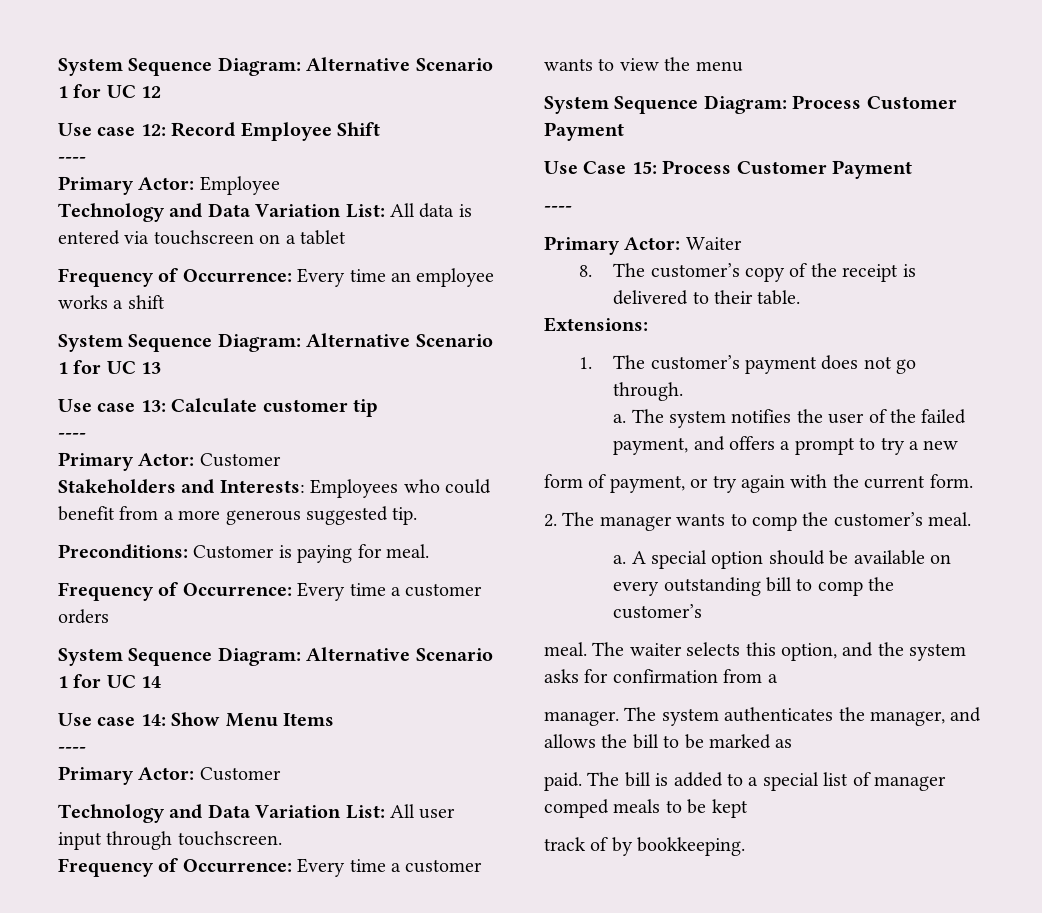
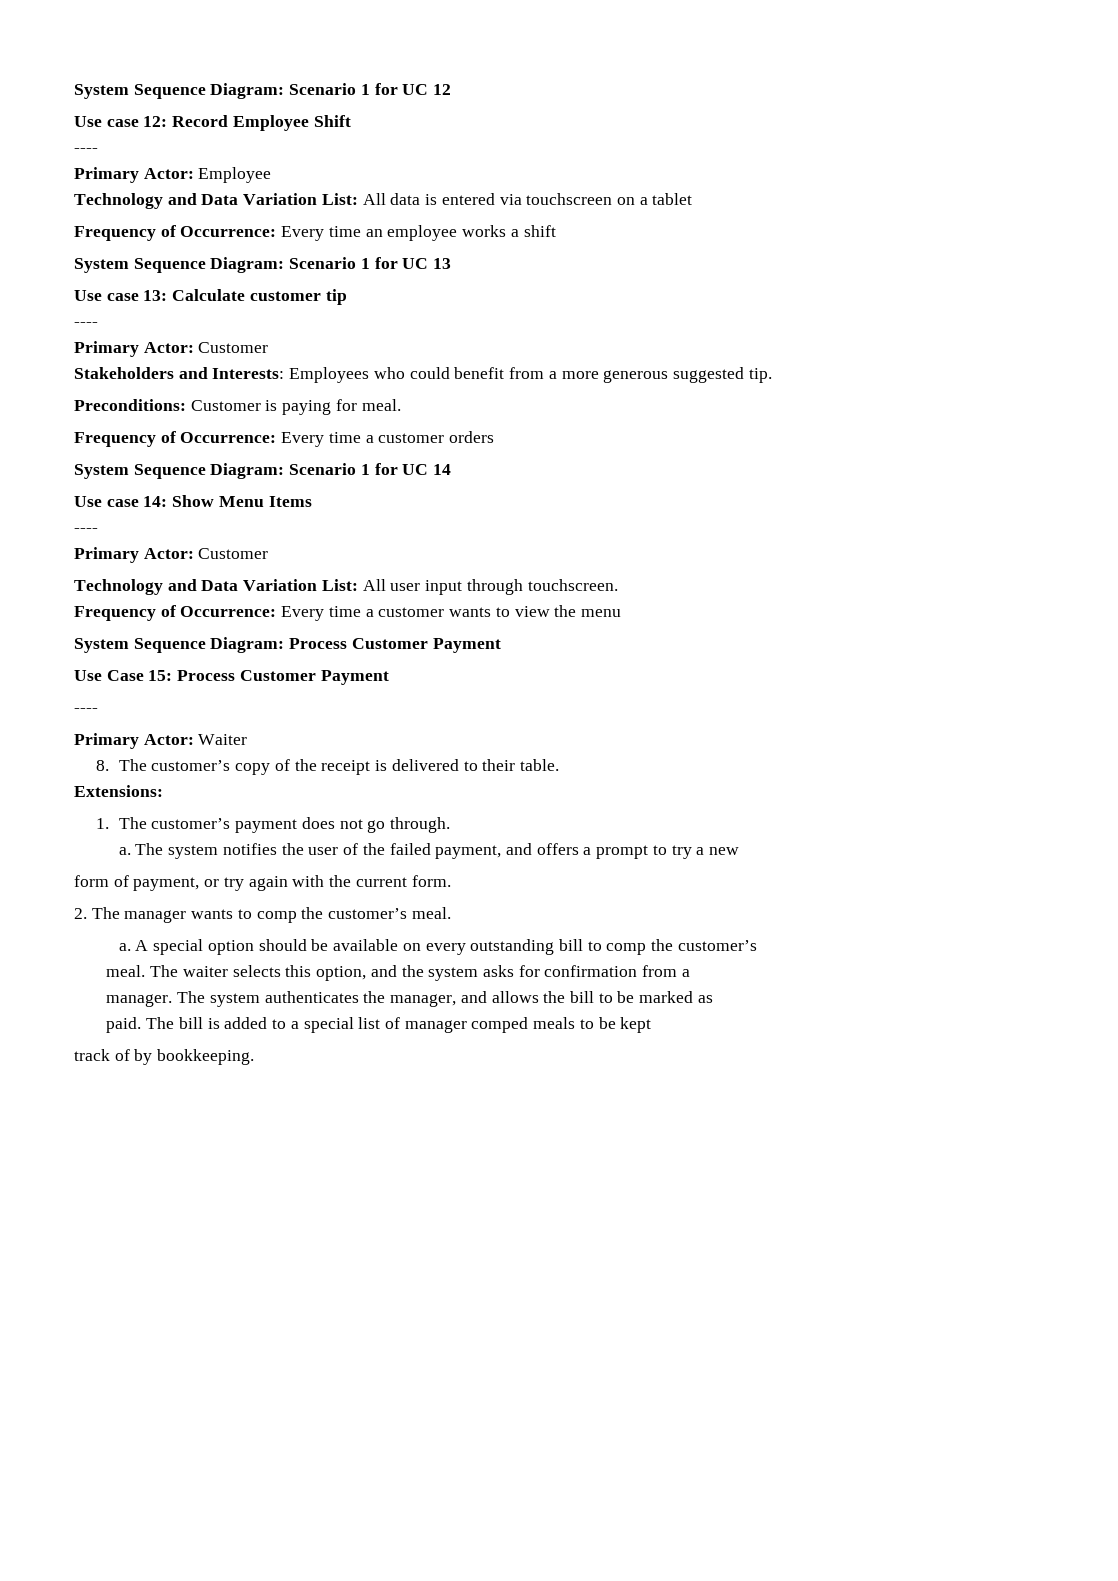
- System Sequence Diagram: Alternative Scenario 1 for UC 12
+ System Sequence Diagram: Scenario 1 for UC 12
- System Sequence Diagram: Alternative Scenario 1 for UC 13
+ System Sequence Diagram: Scenario 1 for UC 13
- System Sequence Diagram: Alternative Scenario 1 for UC 14
+ System Sequence Diagram: Scenario 1 for UC 14

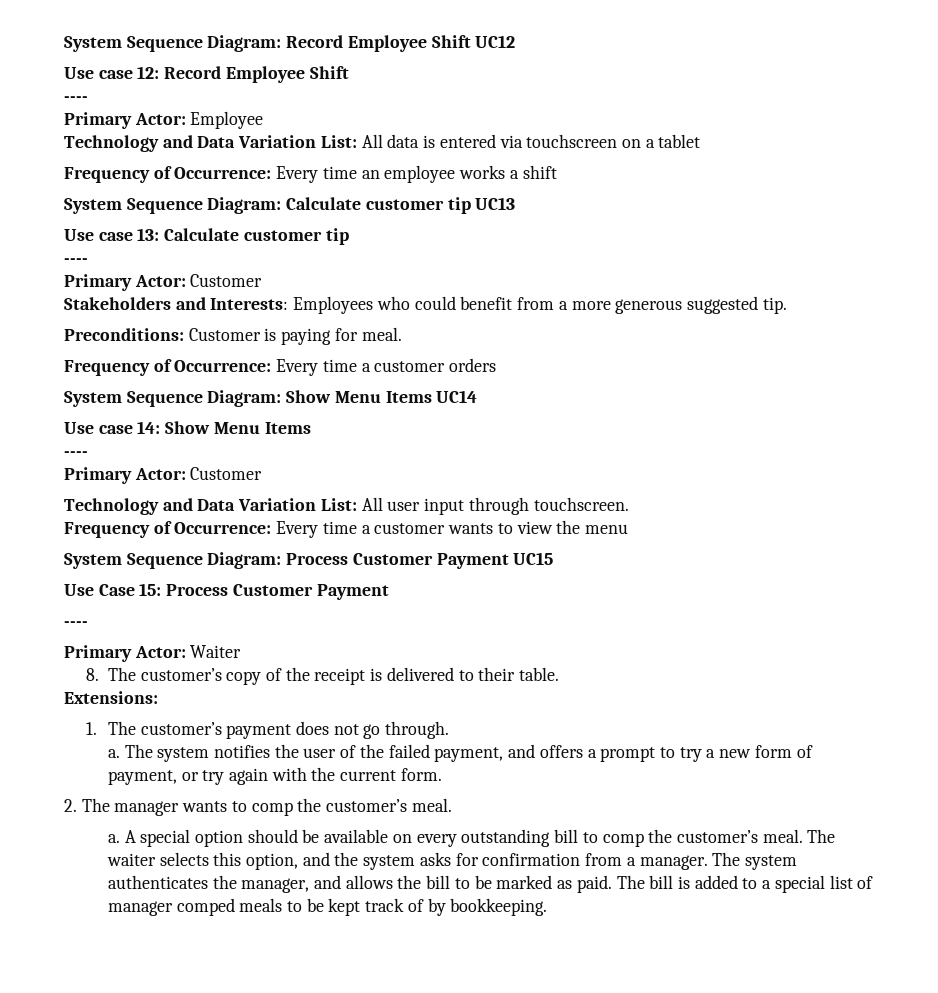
- System Sequence Diagram: Scenario 1 for UC 12
+ System Sequence Diagram: Record Employee Shift UC12
- System Sequence Diagram: Scenario 1 for UC 13
+ System Sequence Diagram: Calculate customer tip UC13
- System Sequence Diagram: Scenario 1 for UC 14
+ System Sequence Diagram: Show Menu Items UC14
- System Sequence Diagram: Process Customer Payment
+ System Sequence Diagram: Process Customer Payment UC15
- The system notifies the user of the failed payment, and offers a prompt to try a new
- form of payment, or try again with the current form.
+ The system notifies the user of the failed payment, and offers a prompt to try a new form of payment, or try again with the current form.
- A special option should be available on every outstanding bill to comp the customer’s
- meal.
+ A special option should be available on every outstanding bill to comp the customer’s meal.
- The waiter selects this option, and the system asks for confirmation from a
- manager.
+ The waiter selects this option, and the system asks for confirmation from a manager.
- The system authenticates the manager, and allows the bill to be marked as
- paid.
+ The system authenticates the manager, and allows the bill to be marked as paid.
- The bill is added to a special list of manager comped meals to be kept
- track of by bookkeeping.
+ The bill is added to a special list of manager comped meals to be kept track of by bookkeeping.

